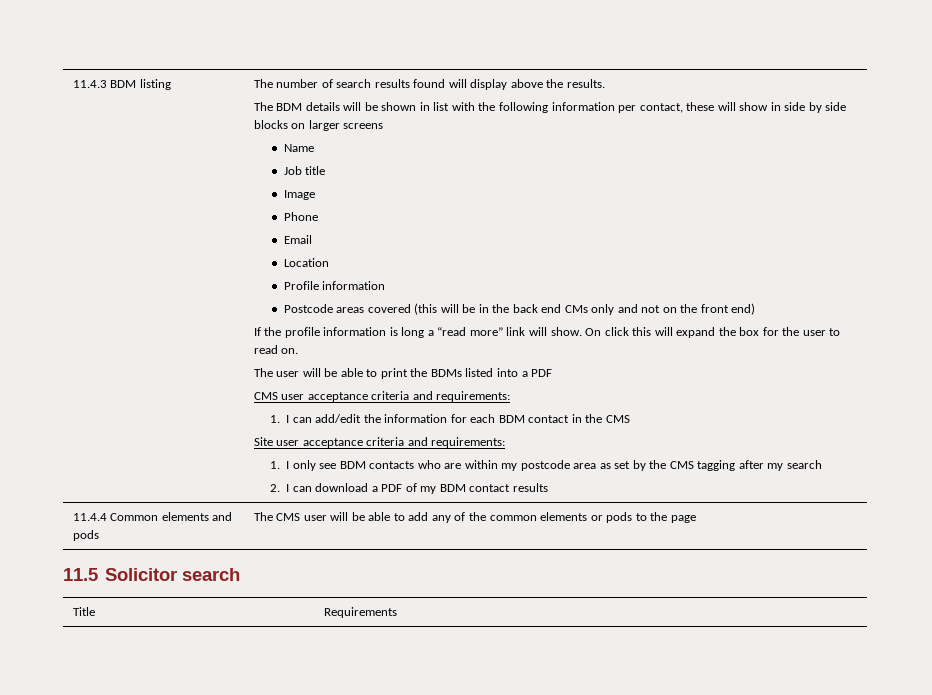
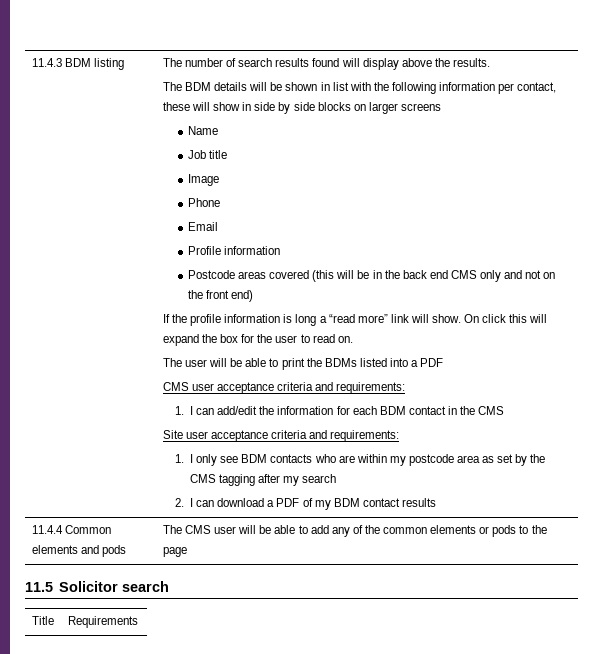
- Location
- Postcode areas covered (this will be in the back end CMs only and not on the front end)
+ Postcode areas covered (this will be in the back end CMS only and not on the front end)

